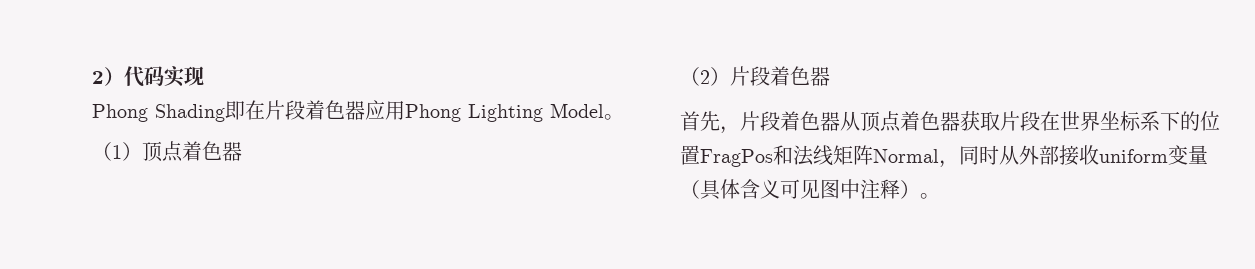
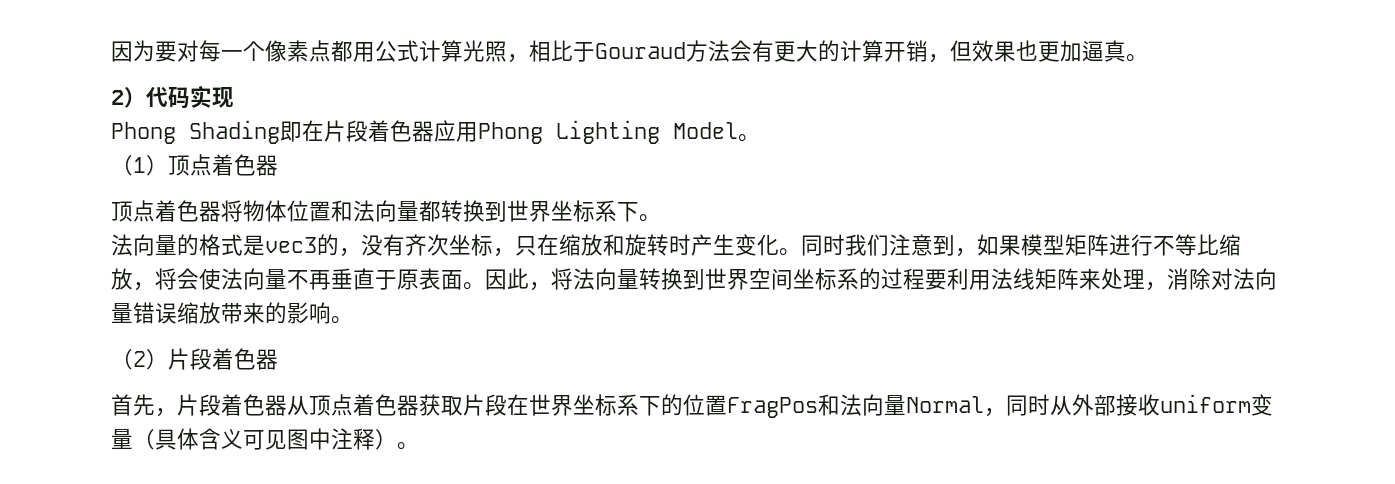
+ 因为要对每一个像素点都用公式计算光照，相比于Gouraud方法会有更大的计算开销，但效果也更加逼真。
+ 顶点着色器将物体位置和法向量都转换到世界坐标系下。
+ 法向量的格式是vec3的，没有齐次坐标，只在缩放和旋转时产生变化。同时我们注意到，如果模型矩阵进行不等比缩放，将会使法向量不再垂直于原表面。因此，将法向量转换到世界空间坐标系的过程要利用法线矩阵来处理，消除对法向量错误缩放带来的影响。
- 首先，片段着色器从顶点着色器获取片段在世界坐标系下的位置FragPos和法线矩阵Normal，同时从外部接收uniform变量（具体含义可见图中注释）。
+ 首先，片段着色器从顶点着色器获取片段在世界坐标系下的位置FragPos和法向量Normal，同时从外部接收uniform变量（具体含义可见图中注释）。

